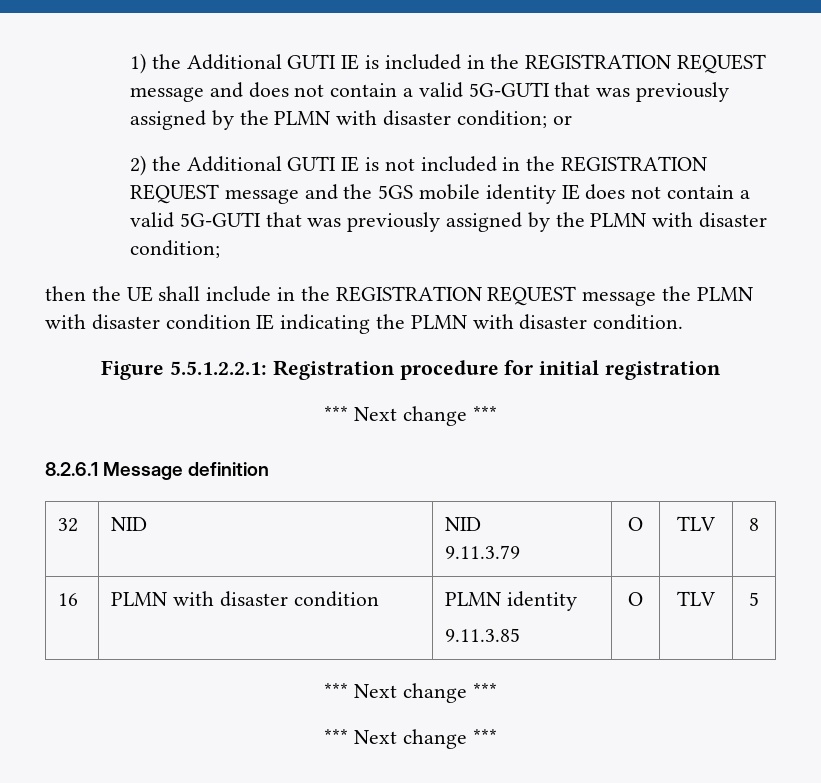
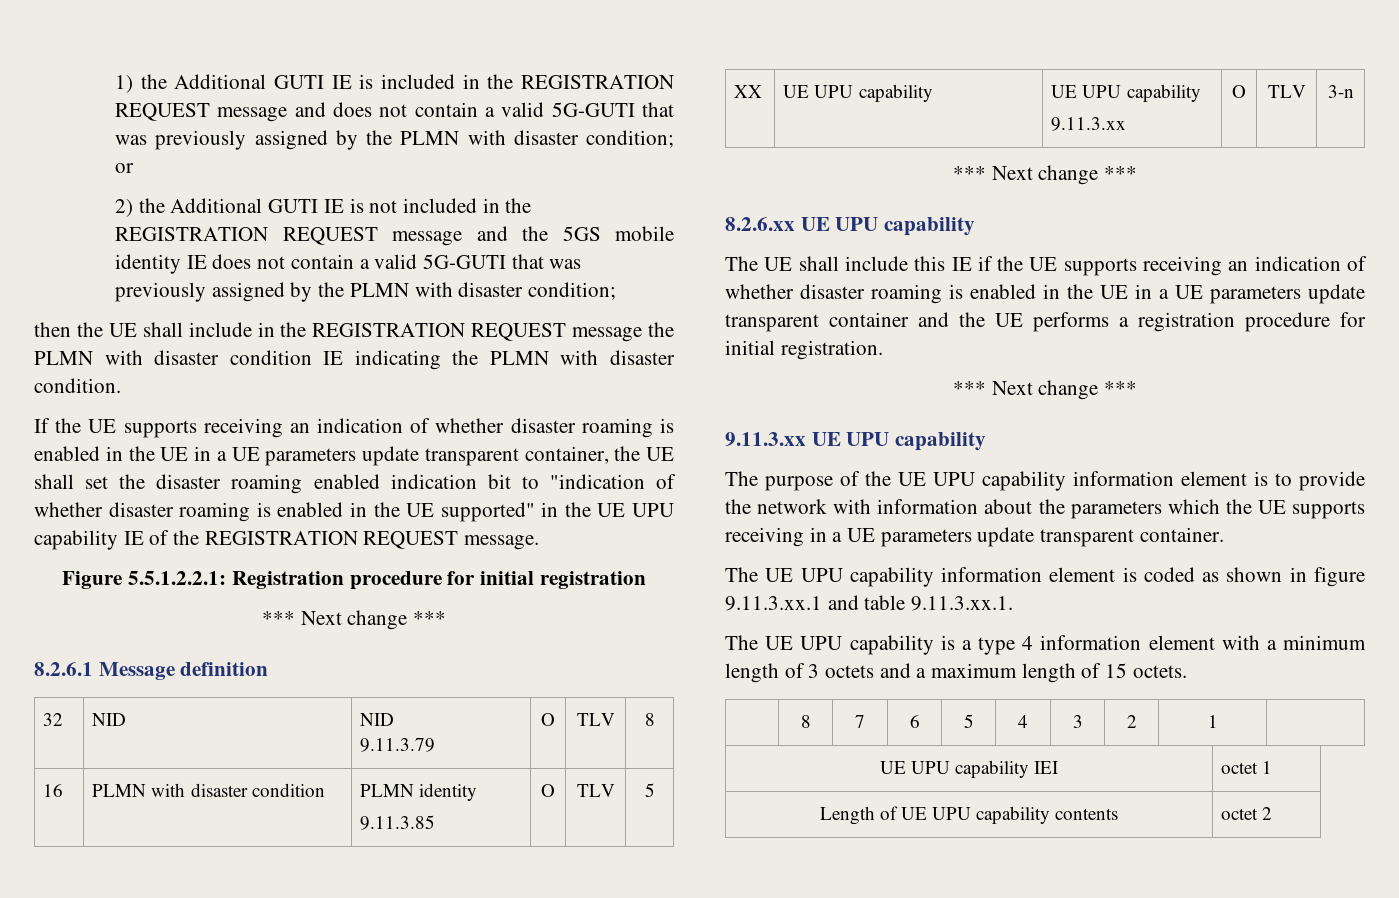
+ If the UE supports receiving an indication of whether disaster roaming is enabled in the UE in a UE parameters update transparent container, the UE shall set the disaster roaming enabled indication bit to "indication of whether disaster roaming is enabled in the UE supported" in the UE UPU capability IE of the REGISTRATION REQUEST message.
  16 | PLMN with disaster condition | PLMN identity
  9.11.3.85 | O | TLV | 5
+ XX | UE UPU capability | UE UPU capability
+ 9.11.3.xx | O | TLV | 3-n
  *** Next change ***
+ 8.2.6.xx UE UPU capability
+ The UE shall include this IE if the UE supports receiving an indication of whether disaster roaming is enabled in the UE in a UE parameters update transparent container and the UE performs a registration procedure for initial registration.
  *** Next change ***
+ 9.11.3.xx UE UPU capability
+ The purpose of the UE UPU capability information element is to provide the network with information about the parameters which the UE supports receiving in a UE parameters update transparent container.
+ The UE UPU capability information element is coded as shown in figure 9.11.3.xx.1 and table 9.11.3.xx.1.
+ The UE UPU capability is a type 4 information element with a minimum length of 3 octets and a maximum length of 15 octets.
+ | 8 | 7 | 6 | 5 | 4 | 3 | 2 | 1 |
+ UE UPU capability IEI | octet 1
+ Length of UE UPU capability contents | octet 2

